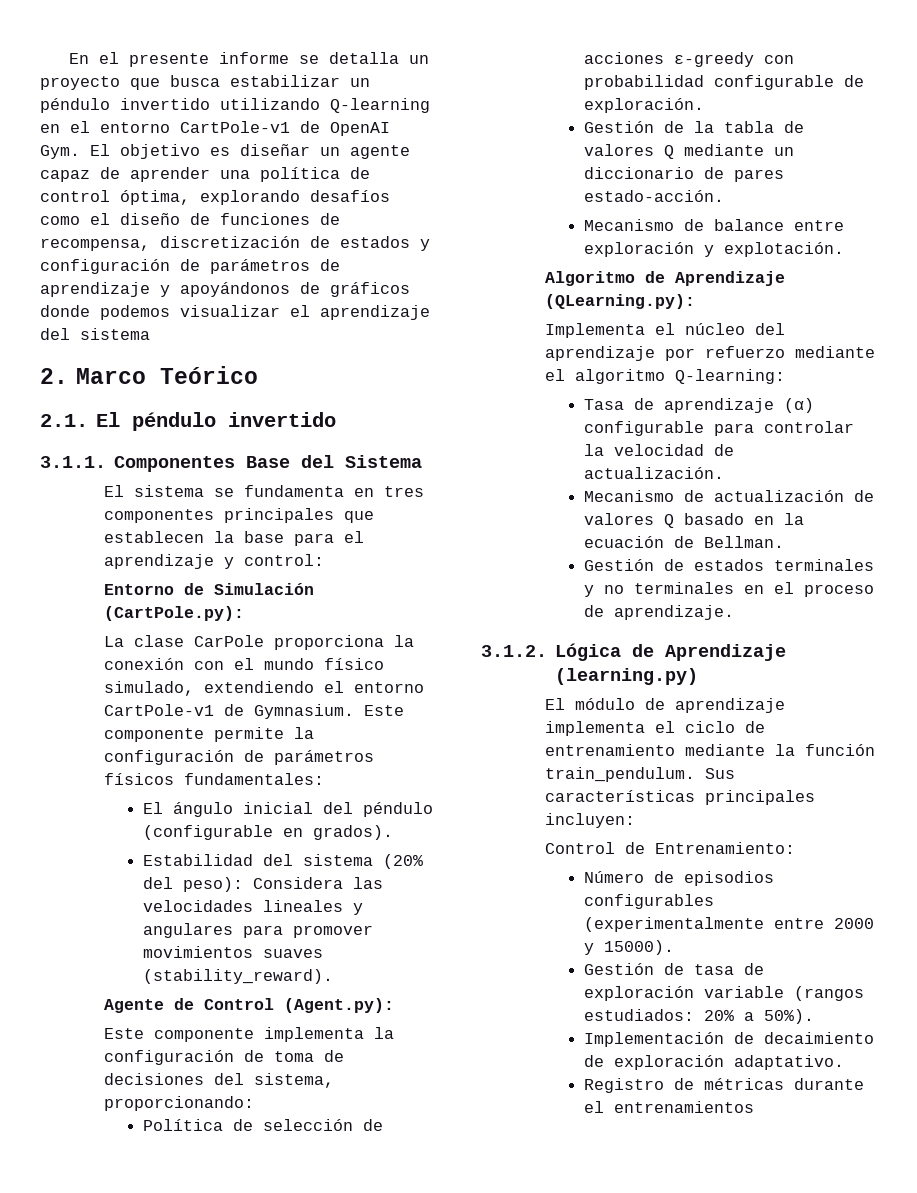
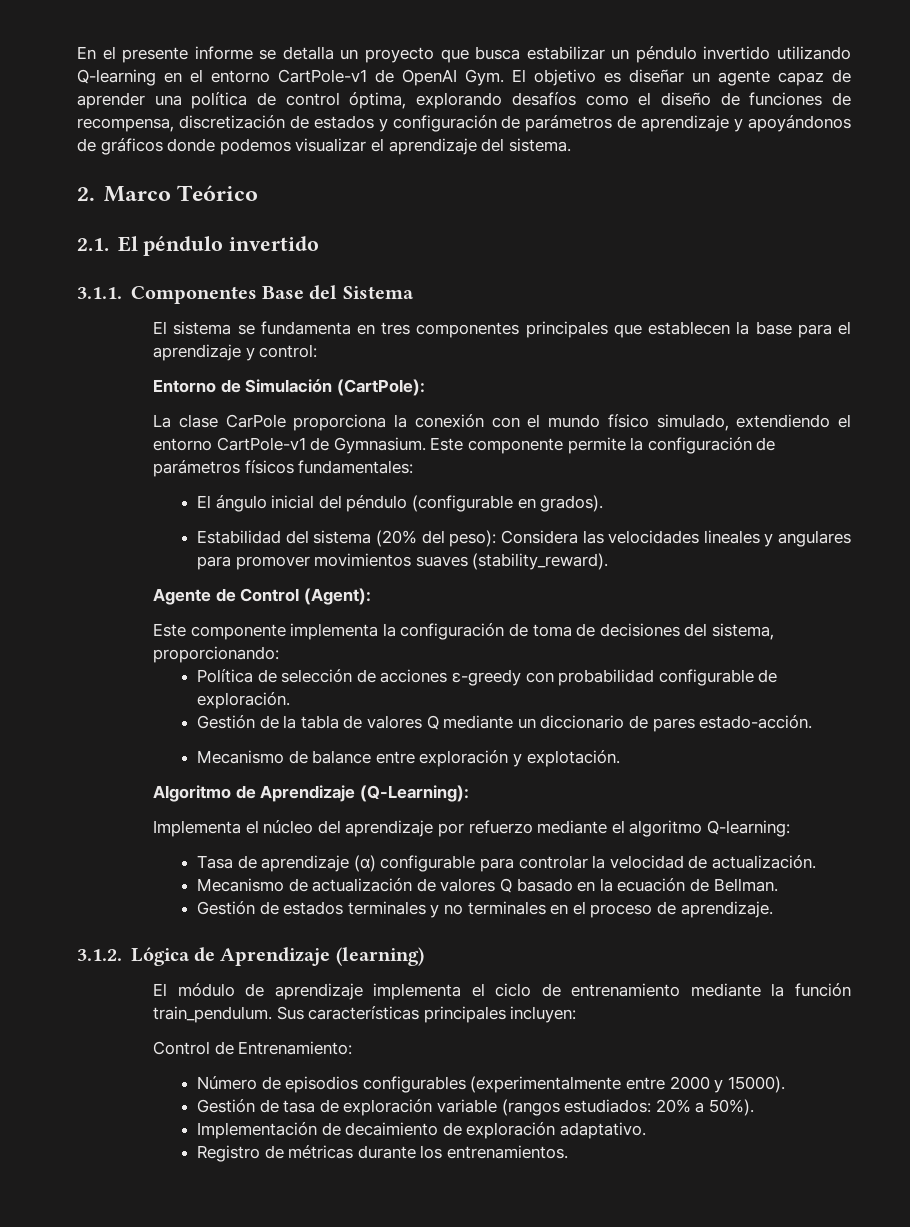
- En el presente informe se detalla un proyecto que busca estabilizar un péndulo invertido utilizando Q-learning en el entorno CartPole-v1 de OpenAI Gym. El objetivo es diseñar un agente capaz de aprender una política de control óptima, explorando desafíos como el diseño de funciones de recompensa, discretización de estados y configuración de parámetros de aprendizaje y apoyándonos de gráficos donde podemos visualizar el aprendizaje del sistema
+ En el presente informe se detalla un proyecto que busca estabilizar un péndulo invertido utilizando Q-learning en el entorno CartPole-v1 de OpenAI Gym. El objetivo es diseñar un agente capaz de aprender una política de control óptima, explorando desafíos como el diseño de funciones de recompensa, discretización de estados y configuración de parámetros de aprendizaje y apoyándonos de gráficos donde podemos visualizar el aprendizaje del sistema.
- Entorno de Simulación (CartPole.py):
+ Entorno de Simulación (CartPole):
- Agente de Control (Agent.py):
+ Agente de Control (Agent):
- Algoritmo de Aprendizaje (QLearning.py):
+ Algoritmo de Aprendizaje (Q-Learning):
- 3.1.2. Lógica de Aprendizaje (learning.py)
+ 3.1.2. Lógica de Aprendizaje (learning)
- Registro de métricas durante el entrenamientos
+ Registro de métricas durante los entrenamientos.

